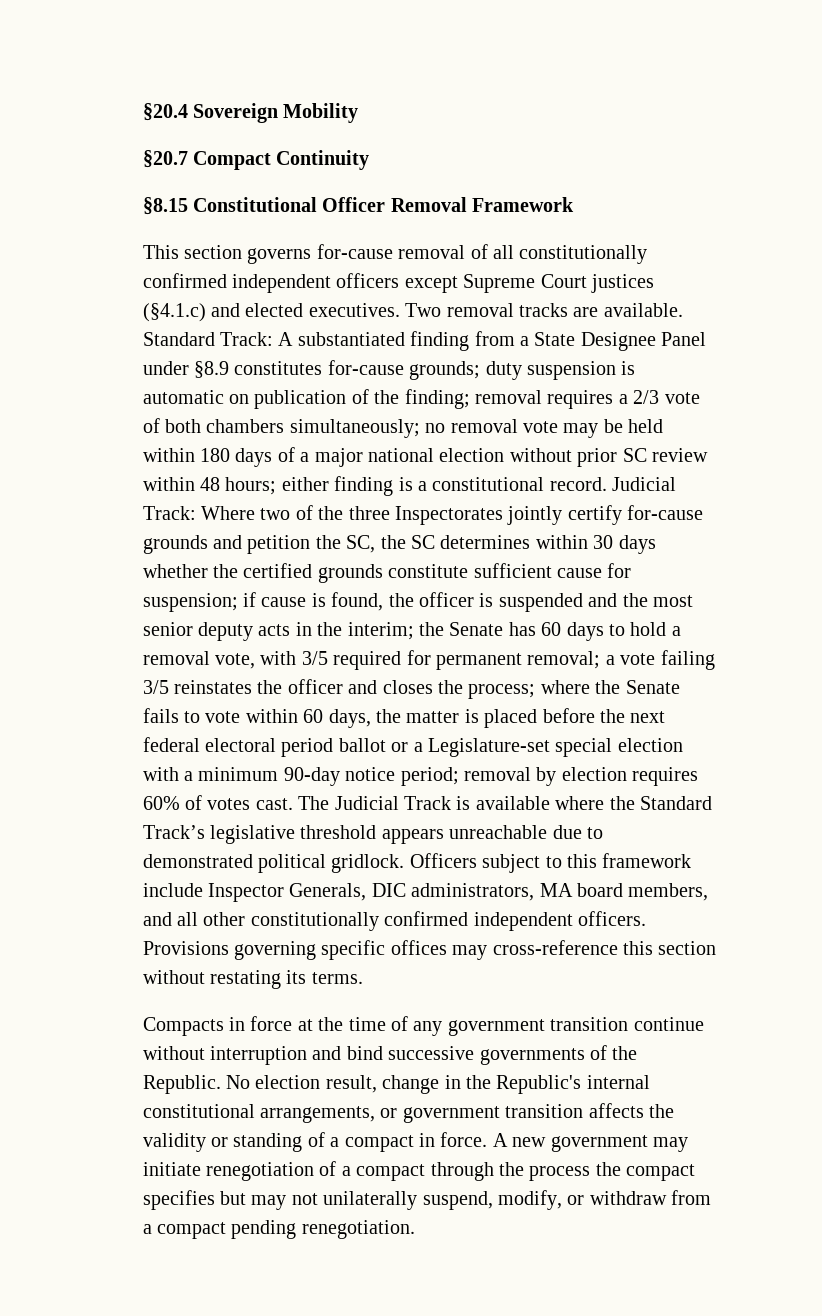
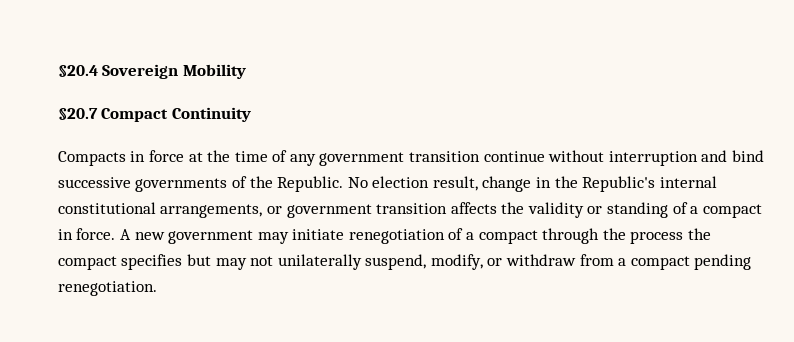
- §8.15 Constitutional Officer Removal Framework
- This section governs for-cause removal of all constitutionally confirmed independent officers except Supreme Court justices (§4.1.c) and elected executives. Two removal tracks are available. Standard Track: A substantiated finding from a State Designee Panel under §8.9 constitutes for-cause grounds; duty suspension is automatic on publication of the finding; removal requires a 2/3 vote of both chambers simultaneously; no removal vote may be held within 180 days of a major national election without prior SC review within 48 hours; either finding is a constitutional record. Judicial Track: Where two of the three Inspectorates jointly certify for-cause grounds and petition the SC, the SC determines within 30 days whether the certified grounds constitute sufficient cause for suspension; if cause is found, the officer is suspended and the most senior deputy acts in the interim; the Senate has 60 days to hold a removal vote, with 3/5 required for permanent removal; a vote failing 3/5 reinstates the officer and closes the process; where the Senate fails to vote within 60 days, the matter is placed before the next federal electoral period ballot or a Legislature-set special election with a minimum 90-day notice period; removal by election requires 60% of votes cast. The Judicial Track is available where the Standard Track’s legislative threshold appears unreachable due to demonstrated political gridlock. Officers subject to this framework include Inspector Generals, DIC administrators, MA board members, and all other constitutionally confirmed independent officers. Provisions governing specific offices may cross-reference this section without restating its terms.

